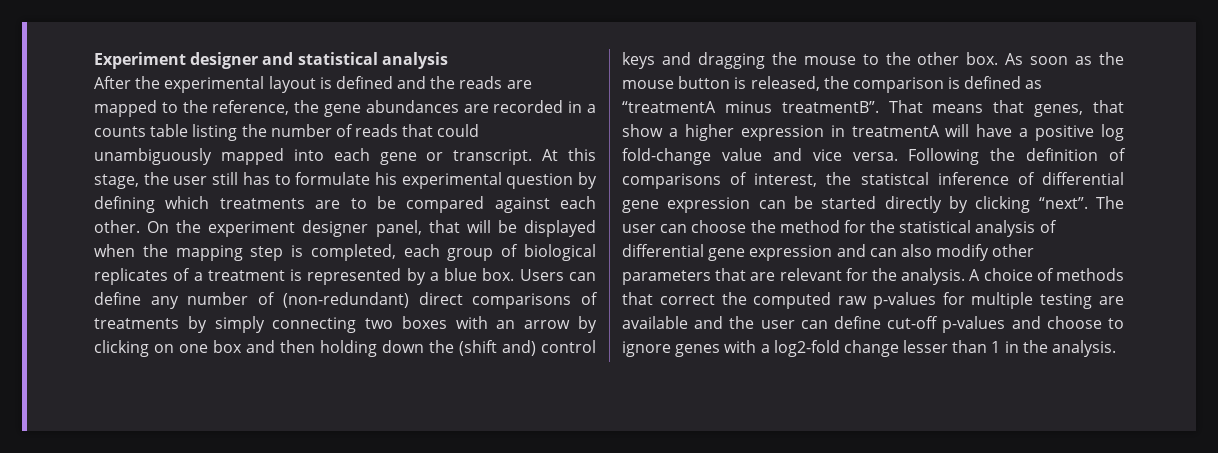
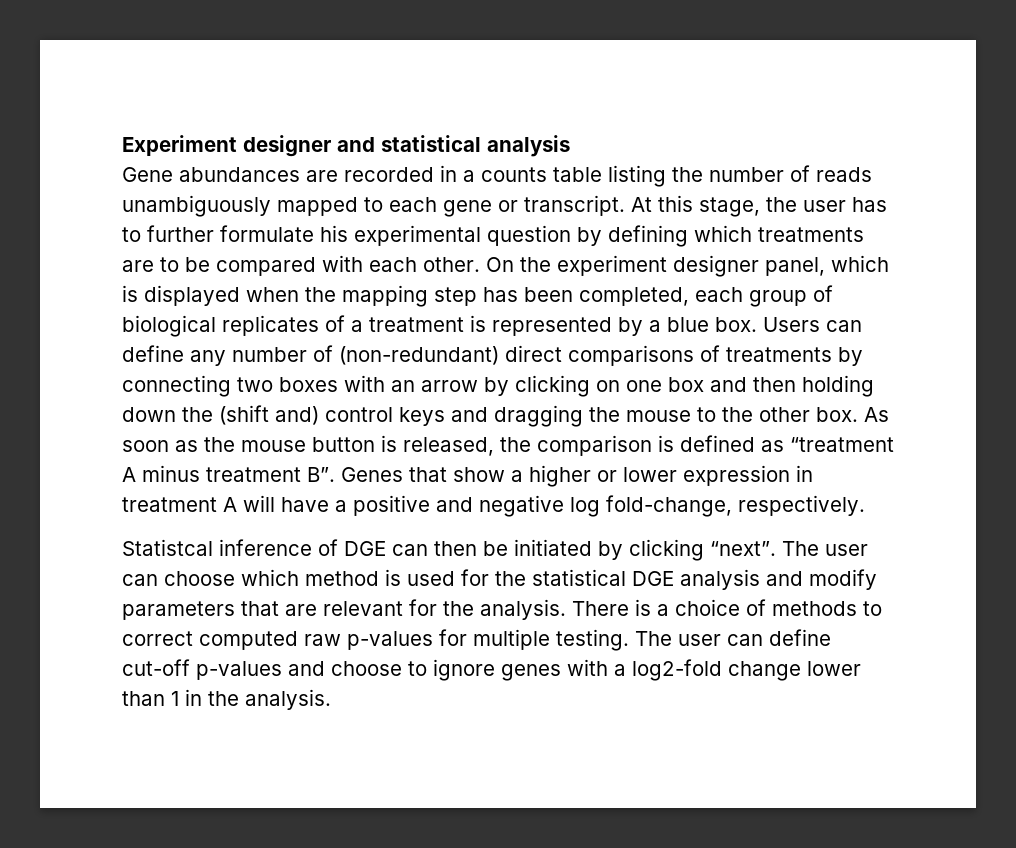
- After the experimental layout is defined and the reads are mapped to the reference, the gene abundances are recorded in a counts table listing the number of reads that could unambiguously mapped into each gene or transcript.
+ Gene abundances are recorded in a counts table listing the number of reads unambiguously mapped to each gene or transcript.
- At this stage, the user still has to formulate his experimental question by defining which treatments are to be compared against each other.
+ At this stage, the user has to further formulate his experimental question by defining which treatments are to be compared with each other.
- On the experiment designer panel, that will be displayed when the mapping step is completed, each group of biological replicates of a treatment is represented by a blue box.
+ On the experiment designer panel, which is displayed when the mapping step has been completed, each group of biological replicates of a treatment is represented by a blue box.
- Users can define any number of (non-redundant) direct comparisons of treatments by simply connecting two boxes with an arrow by clicking on one box and then holding down the (shift and) control keys and dragging the mouse to the other box.
+ Users can define any number of (non-redundant) direct comparisons of treatments by connecting two boxes with an arrow by clicking on one box and then holding down the (shift and) control keys and dragging the mouse to the other box.
- As soon as the mouse button is released, the comparison is defined as “treatmentA minus treatmentB”. That means that genes, that show a higher expression in treatmentA will have a positive log fold-change value and vice versa. Following the definition of comparisons of interest, the statistcal inference of differential gene expression can be started directly by clicking “next”.
+ As soon as the mouse button is released, the comparison is defined as “treatment A minus treatment B”. Genes that show a higher or lower expression in treatment A will have a positive and negative log fold-change, respectively.
+ Statistcal inference of DGE can then be initiated by clicking “next”.
- The user can choose the method for the statistical analysis of differential gene expression and can also modify other parameters that are relevant for the analysis.
+ The user can choose which method is used for the statistical DGE analysis and modify parameters that are relevant for the analysis.
- A choice of methods that correct the computed raw p-values for multiple testing are available and the user can define cut-off p-values and choose to ignore genes with a log2-fold change lesser than 1 in the analysis.
+ There is a choice of methods to correct computed raw p-values for multiple testing. The user can define cut-off p-values and choose to ignore genes with a log2-fold change lower than 1 in the analysis.

